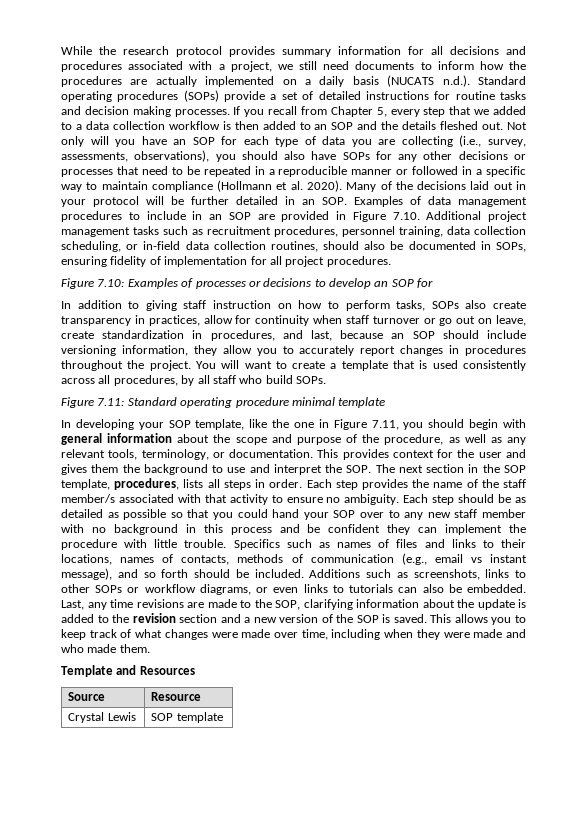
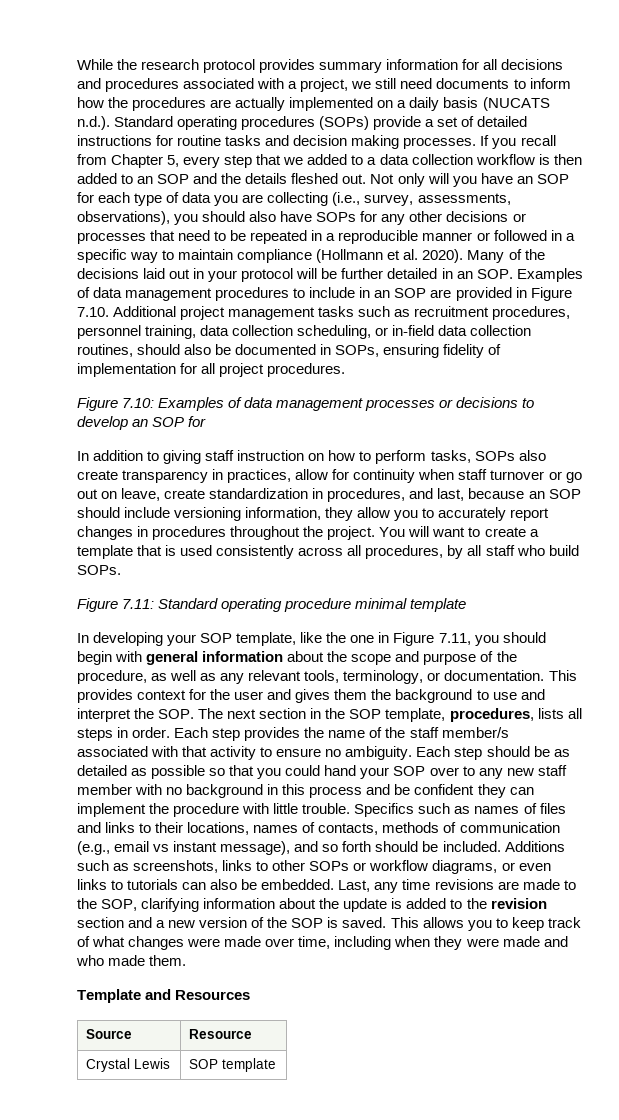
- Figure 7.10: Examples of processes or decisions to develop an SOP for
+ Figure 7.10: Examples of data management processes or decisions to develop an SOP for

